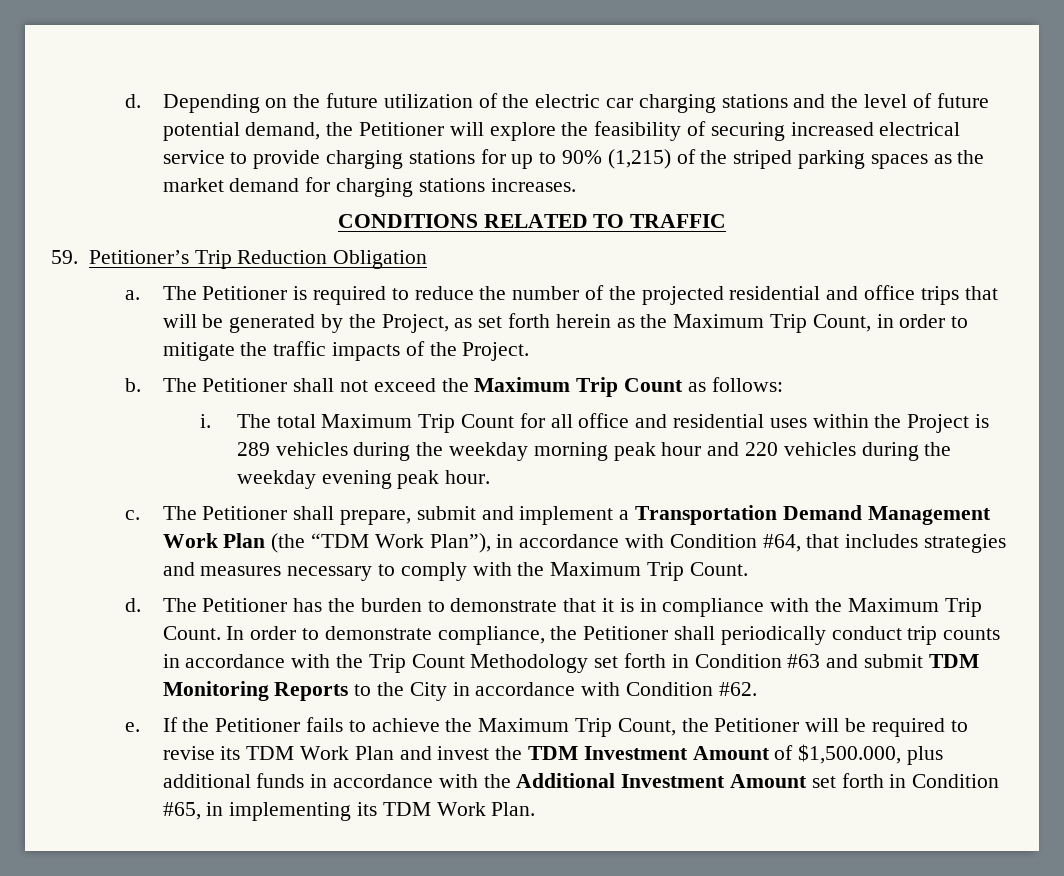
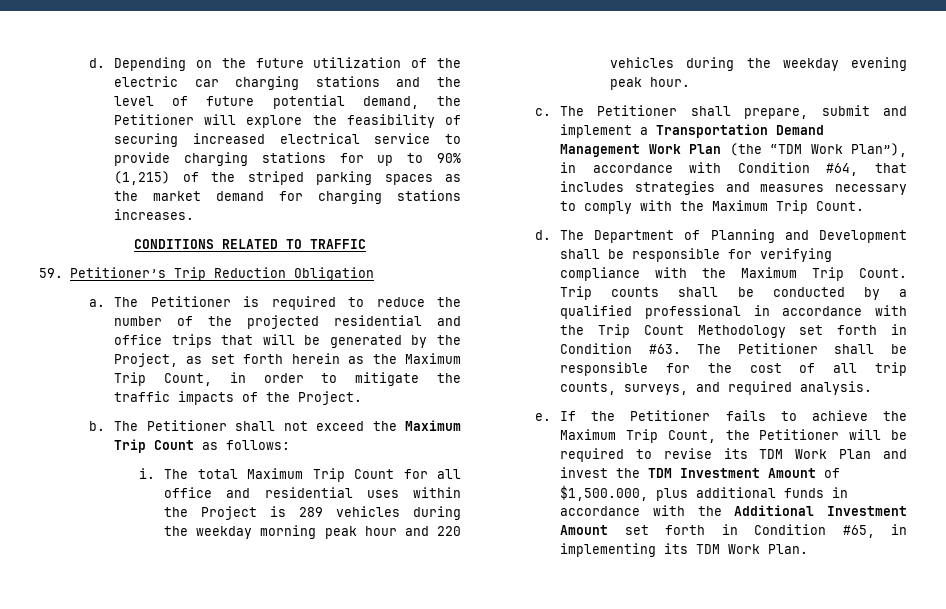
- The Petitioner has the burden to demonstrate that it is in compliance with the Maximum Trip Count.
+ The Department of Planning and Development shall be responsible for verifying compliance with the Maximum Trip Count.
- In order to demonstrate compliance, the Petitioner shall periodically conduct trip counts in accordance with the Trip Count Methodology set forth in Condition #63 and submit TDM Monitoring Reports to the City in accordance with Condition #62.
+ Trip counts shall be conducted by a qualified professional in accordance with the Trip Count Methodology set forth in Condition #63. The Petitioner shall be responsible for the cost of all trip counts, surveys, and required analysis.

